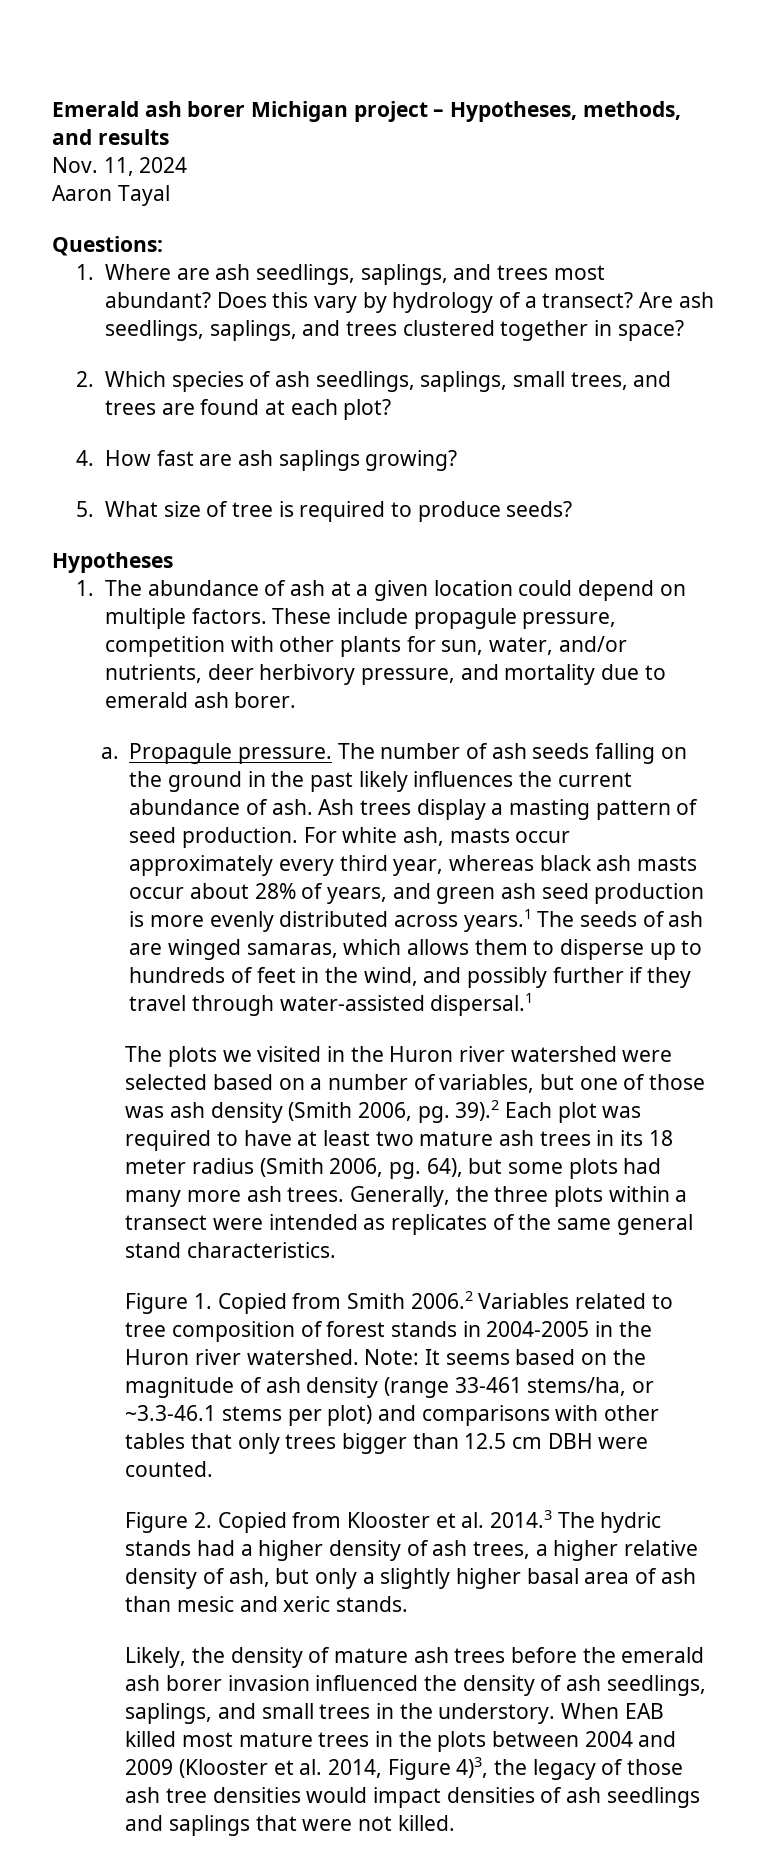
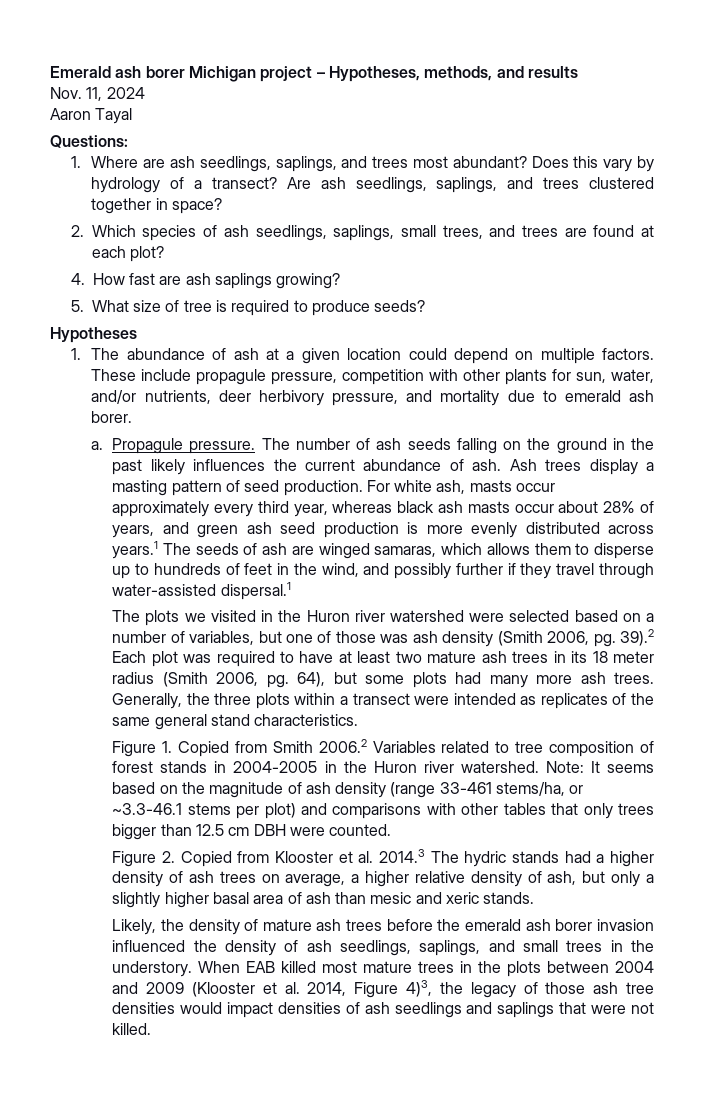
- Figure 2. Copied from Klooster et al. 2014.3 The hydric stands had a higher density of ash trees, a higher relative density of ash, but only a slightly higher basal area of ash than mesic and xeric stands.
+ Figure 2. Copied from Klooster et al. 2014.3 The hydric stands had a higher density of ash trees on average, a higher relative density of ash, but only a slightly higher basal area of ash than mesic and xeric stands.

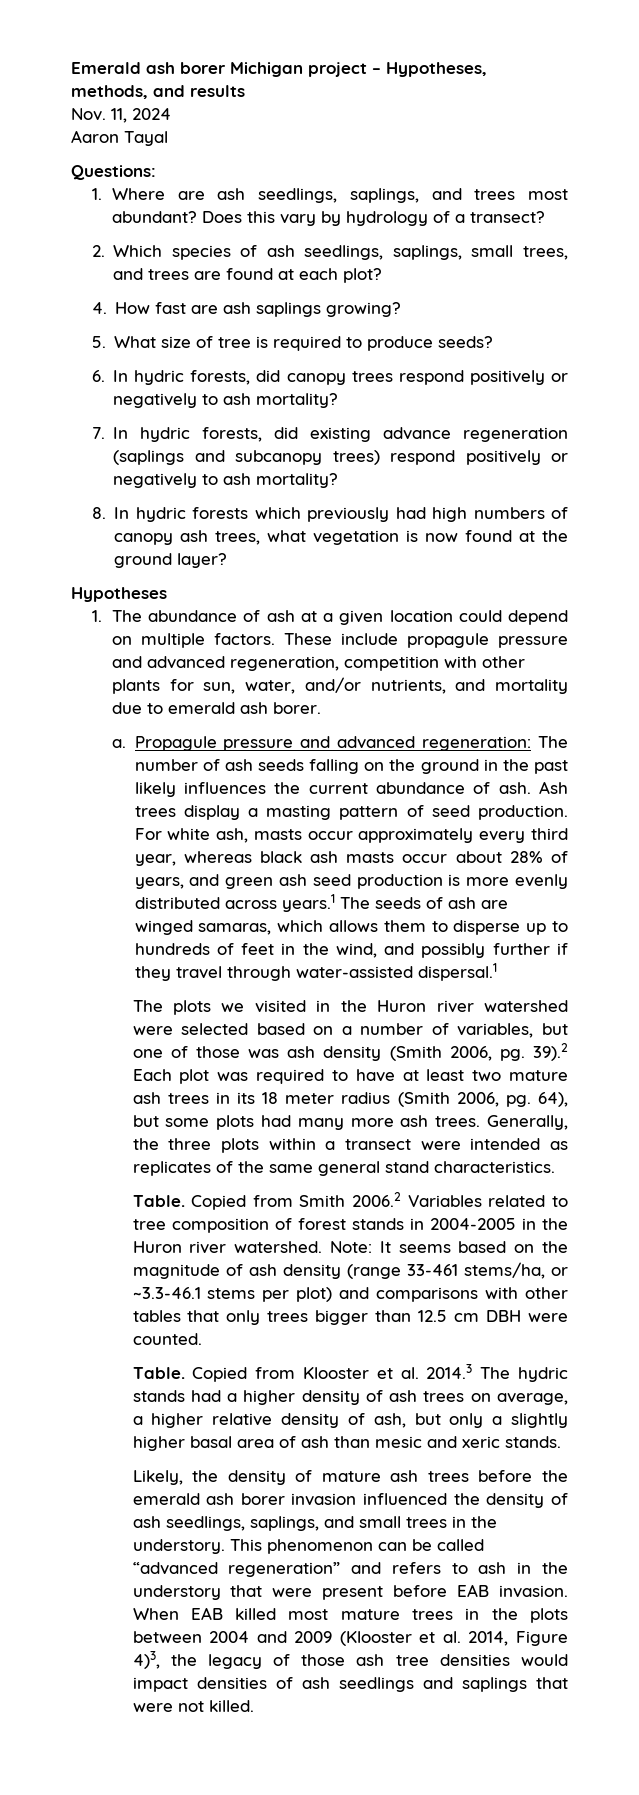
- Are ash seedlings, saplings, and trees clustered together in space?
+ 6. In hydric forests, did canopy trees respond positively or negatively to ash mortality?
+ 7. In hydric forests, did existing advance regeneration (saplings and subcanopy trees) respond positively or negatively to ash mortality?
+ 8. In hydric forests which previously had high numbers of canopy ash trees, what vegetation is now found at the ground layer?
- These include propagule pressure, competition with other plants for sun, water, and/or nutrients, deer herbivory pressure, and mortality due to emerald ash borer.
+ These include propagule pressure and advanced regeneration, competition with other plants for sun, water, and/or nutrients, and mortality due to emerald ash borer.
- Propagule pressure. The number of ash seeds falling on the ground in the past likely influences the current abundance of ash.
+ Propagule pressure and advanced regeneration: The number of ash seeds falling on the ground in the past likely influences the current abundance of ash.
- Figure 1. Copied from Smith 2006.2 Variables related to tree composition of forest stands in 2004-2005 in the Huron river watershed.
+ Table. Copied from Smith 2006.2 Variables related to tree composition of forest stands in 2004-2005 in the Huron river watershed.
- Figure 2. Copied from Klooster et al. 2014.3 The hydric stands had a higher density of ash trees on average, a higher relative density of ash, but only a slightly higher basal area of ash than mesic and xeric stands.
+ Table. Copied from Klooster et al. 2014.3 The hydric stands had a higher density of ash trees on average, a higher relative density of ash, but only a slightly higher basal area of ash than mesic and xeric stands.
+ This phenomenon can be called “advanced regeneration” and refers to ash in the understory that were present before EAB invasion.

